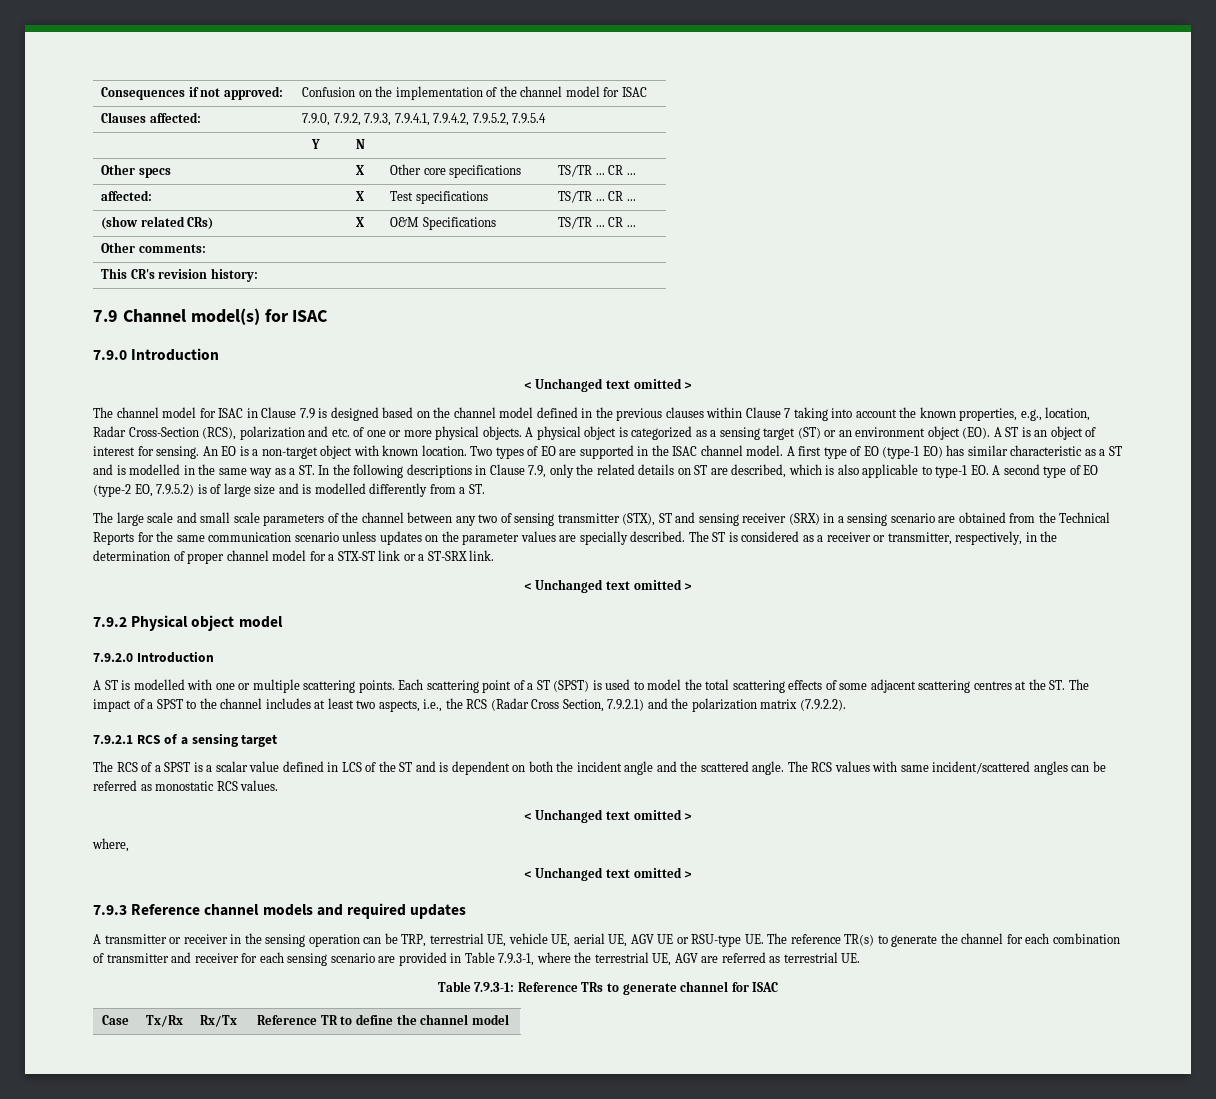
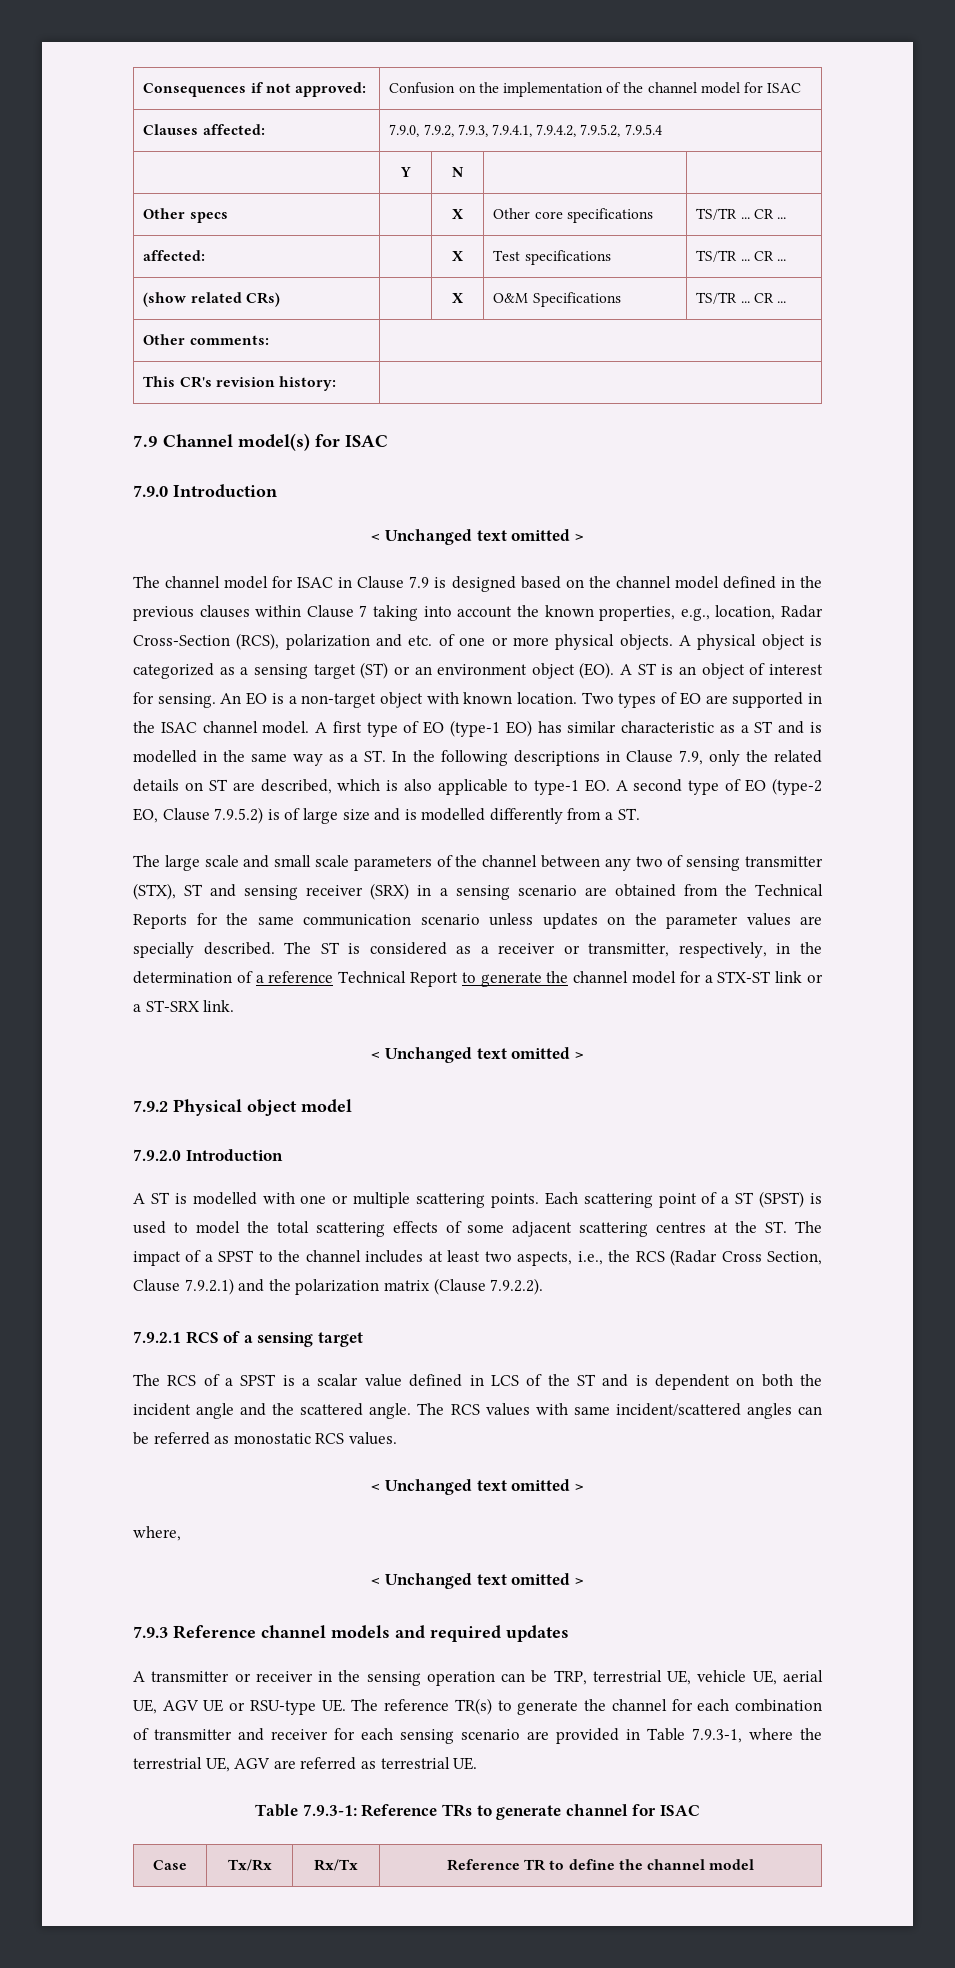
- A first type of EO (type-1 EO) has similar characteristic as a ST and is modelled in the same way as a ST. In the following descriptions in Clause 7.9, only the related details on ST are described, which is also applicable to type-1 EO. A second type of EO (type-2 EO, 7.9.5.2) is of large size and is modelled differently from a ST.
+ A first type of EO (type-1 EO) has similar characteristic as a ST and is modelled in the same way as a ST. In the following descriptions in Clause 7.9, only the related details on ST are described, which is also applicable to type-1 EO. A second type of EO (type-2 EO, Clause 7.9.5.2) is of large size and is modelled differently from a ST.
- The ST is considered as a receiver or transmitter, respectively, in the determination of proper channel model for a STX-ST link or a ST-SRX link.
+ The ST is considered as a receiver or transmitter, respectively, in the determination of a reference Technical Report to generate the channel model for a STX-ST link or a ST-SRX link.
- Each scattering point of a ST (SPST) is used to model the total scattering effects of some adjacent scattering centres at the ST. The impact of a SPST to the channel includes at least two aspects, i.e., the RCS (Radar Cross Section, 7.9.2.1) and the polarization matrix (7.9.2.2).
+ Each scattering point of a ST (SPST) is used to model the total scattering effects of some adjacent scattering centres at the ST. The impact of a SPST to the channel includes at least two aspects, i.e., the RCS (Radar Cross Section, Clause 7.9.2.1) and the polarization matrix (Clause 7.9.2.2).

